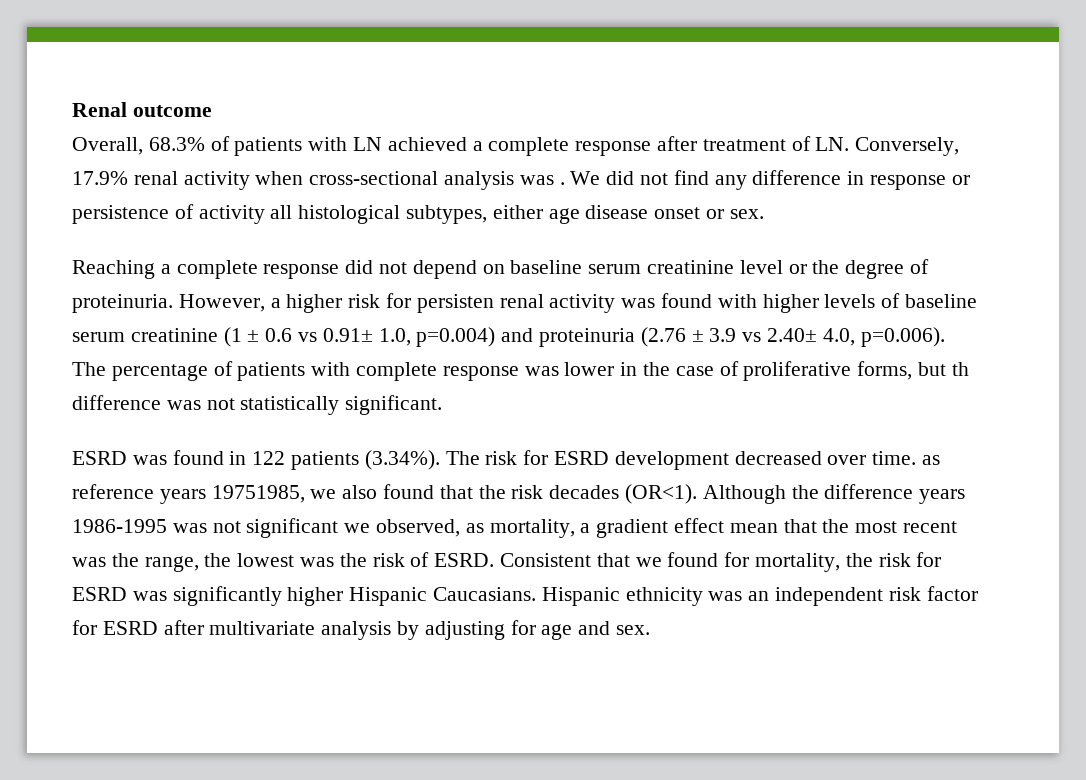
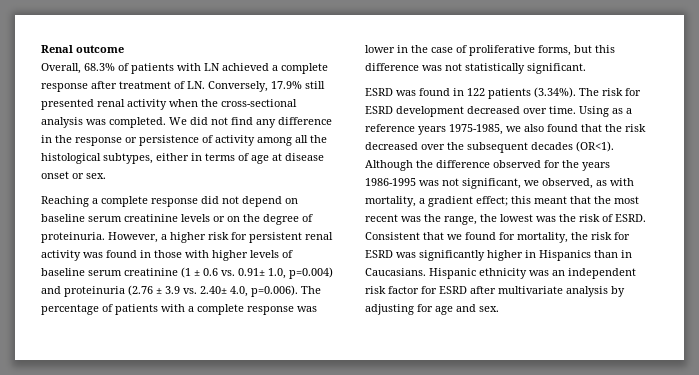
- Overall, 68.3% of patients with LN achieved a complete response after treatment of LN. Conversely, 17.9% renal activity when cross-sectional analysis was .
+ Overall, 68.3% of patients with LN achieved a complete response after treatment of LN. Conversely, 17.9% still presented renal activity when the cross-sectional analysis was completed.
- We did not find any difference in response or persistence of activity all histological subtypes, either age disease onset or sex.
+ We did not find any difference in the response or persistence of activity among all the histological subtypes, either in terms of age at disease onset or sex.
- Reaching a complete response did not depend on baseline serum creatinine level or the degree of proteinuria.
+ Reaching a complete response did not depend on baseline serum creatinine levels or on the degree of proteinuria.
- However, a higher risk for persisten renal activity was found with higher levels of baseline serum creatinine (1 ± 0.6 vs 0.91± 1.0, p=0.004) and proteinuria (2.76 ± 3.9 vs 2.40± 4.0, p=0.006). The percentage of patients with complete response was lower in the case of proliferative forms, but th difference was not statistically significant.
+ However, a higher risk for persistent renal activity was found in those with higher levels of baseline serum creatinine (1 ± 0.6 vs. 0.91± 1.0, p=0.004) and proteinuria (2.76 ± 3.9 vs. 2.40± 4.0, p=0.006). The percentage of patients with a complete response was lower in the case of proliferative forms, but this difference was not statistically significant.
- ESRD was found in 122 patients (3.34%). The risk for ESRD development decreased over time. as reference years 19751985, we also found that the risk decades (OR<1).
+ ESRD was found in 122 patients (3.34%). The risk for ESRD development decreased over time. Using as a reference years 1975-1985, we also found that the risk decreased over the subsequent decades (OR<1).
- Although the difference years 1986-1995 was not significant we observed, as mortality, a gradient effect mean that the most recent was the range, the lowest was the risk of ESRD.
+ Although the difference observed for the years 1986-1995 was not significant, we observed, as with mortality, a gradient effect; this meant that the most recent was the range, the lowest was the risk of ESRD.
- Consistent that we found for mortality, the risk for ESRD was significantly higher Hispanic Caucasians.
+ Consistent that we found for mortality, the risk for ESRD was significantly higher in Hispanics than in Caucasians.

